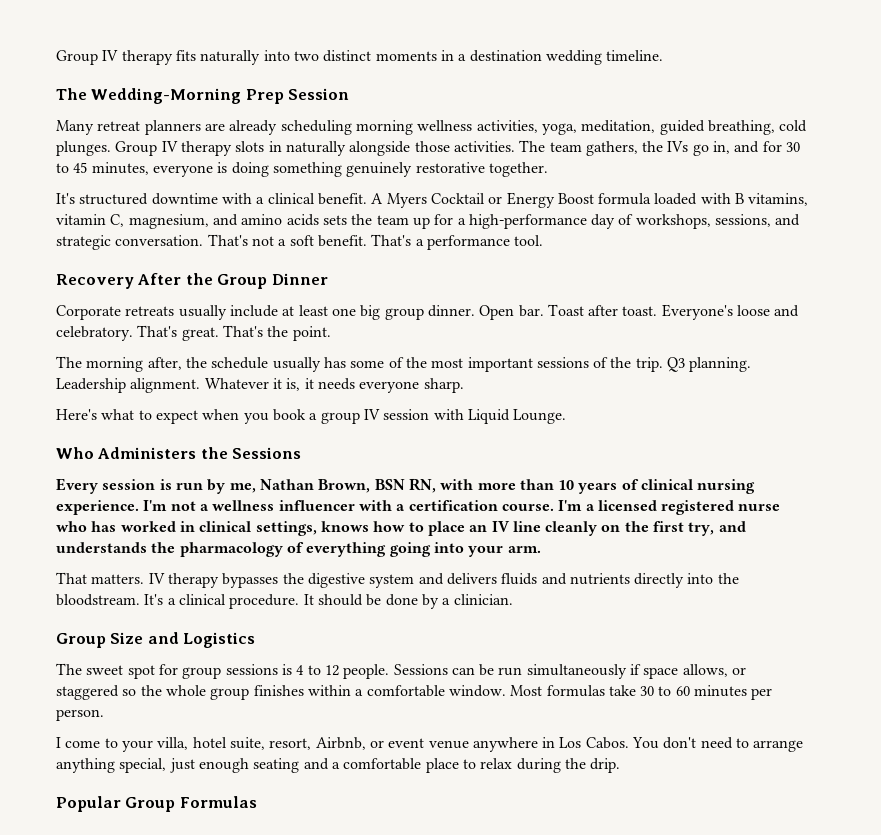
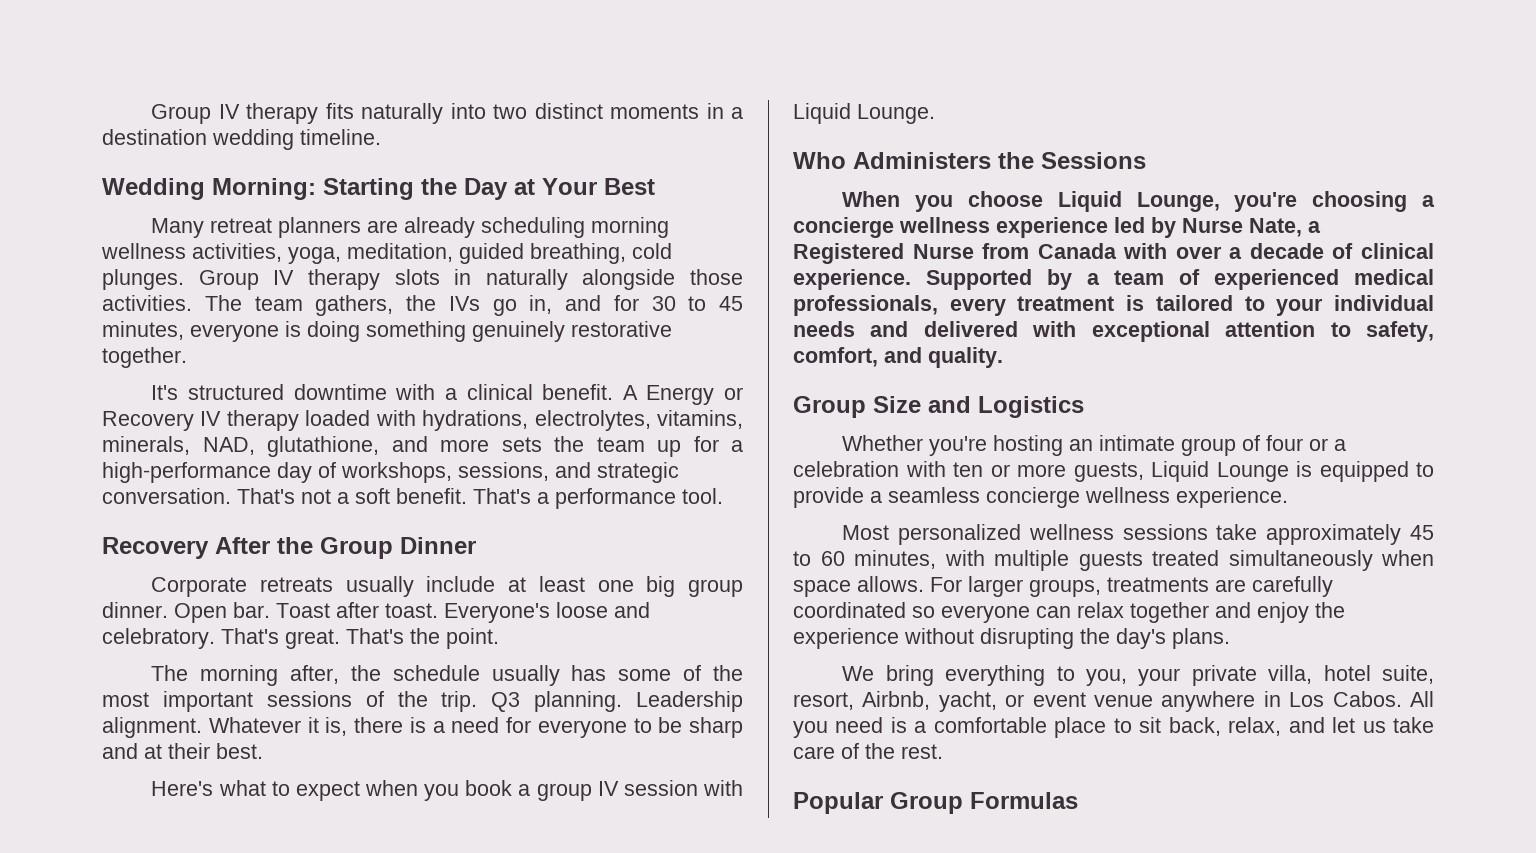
- The Wedding-Morning Prep Session
+ Wedding Morning: Starting the Day at Your Best
- A Myers Cocktail or Energy Boost formula loaded with B vitamins, vitamin C, magnesium, and amino acids sets the team up for a high-performance day of workshops, sessions, and strategic conversation.
+ A Energy or Recovery IV therapy loaded with hydrations, electrolytes, vitamins, minerals, NAD, glutathione, and more sets the team up for a high-performance day of workshops, sessions, and strategic conversation.
- Whatever it is, it needs everyone sharp.
+ Whatever it is, there is a need for everyone to be sharp and at their best.
- Every session is run by me, Nathan Brown, BSN RN, with more than 10 years of clinical nursing experience. I'm not a wellness influencer with a certification course. I'm a licensed registered nurse who has worked in clinical settings, knows how to place an IV line cleanly on the first try, and understands the pharmacology of everything going into your arm.
- That matters. IV therapy bypasses the digestive system and delivers fluids and nutrients directly into the bloodstream. It's a clinical procedure. It should be done by a clinician.
+ When you choose Liquid Lounge, you're choosing a concierge wellness experience led by Nurse Nate, a Registered Nurse from Canada with over a decade of clinical experience. Supported by a team of experienced medical professionals, every treatment is tailored to your individual needs and delivered with exceptional attention to safety, comfort, and quality.
  Group Size and Logistics
- The sweet spot for group sessions is 4 to 12 people. Sessions can be run simultaneously if space allows, or staggered so the whole group finishes within a comfortable window. Most formulas take 30 to 60 minutes per person.
- I come to your villa, hotel suite, resort, Airbnb, or event venue anywhere in Los Cabos.
+ Whether you're hosting an intimate group of four or a celebration with ten or more guests, Liquid Lounge is equipped to provide a seamless concierge wellness experience.
+ Most personalized wellness sessions take approximately 45 to 60 minutes, with multiple guests treated simultaneously when space allows. For larger groups, treatments are carefully coordinated so everyone can relax together and enjoy the experience without disrupting the day's plans.
+ We bring everything to you, your private villa, hotel suite, resort, Airbnb, yacht, or event venue anywhere in Los Cabos.
- You don't need to arrange anything special, just enough seating and a comfortable place to relax during the drip.
+ All you need is a comfortable place to sit back, relax, and let us take care of the rest.

